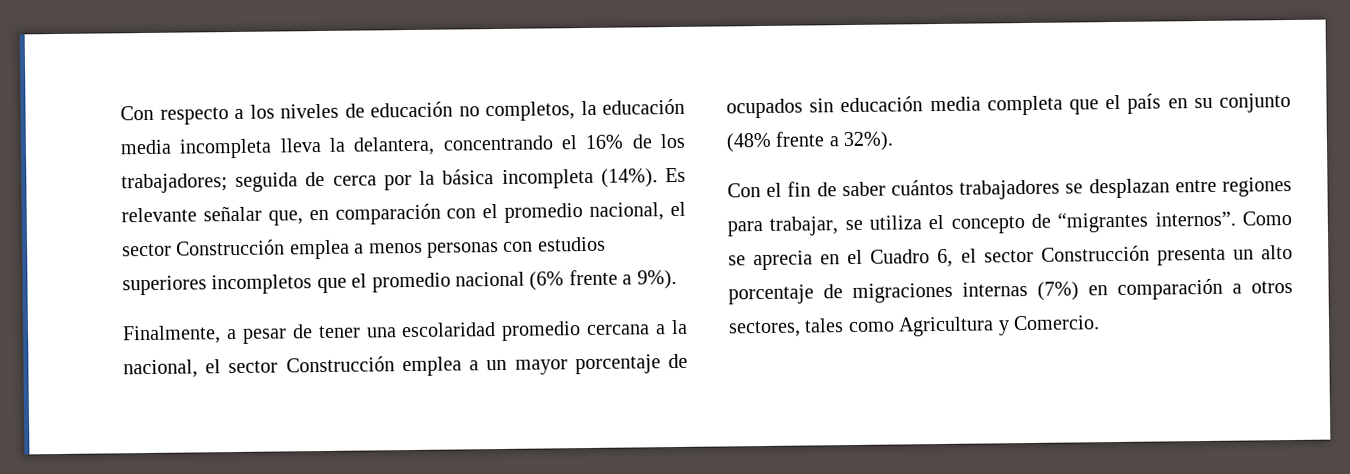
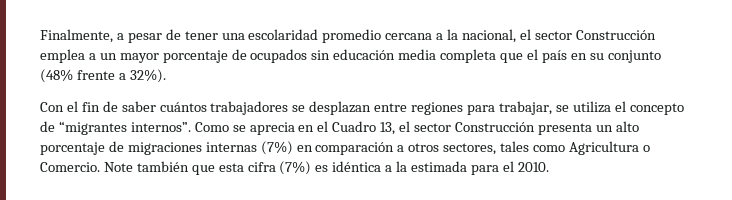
- Con respecto a los niveles de educación no completos, la educación media incompleta lleva la delantera, concentrando el 16% de los trabajadores; seguida de cerca por la básica incompleta (14%). Es relevante señalar que, en comparación con el promedio nacional, el sector Construcción emplea a menos personas con estudios superiores incompletos que el promedio nacional (6% frente a 9%).
- Como se aprecia en el Cuadro 6, el sector Construcción presenta un alto porcentaje de migraciones internas (7%) en comparación a otros sectores, tales como Agricultura y Comercio.
+ Como se aprecia en el Cuadro 13, el sector Construcción presenta un alto porcentaje de migraciones internas (7%) en comparación a otros sectores, tales como Agricultura o Comercio. Note también que esta cifra (7%) es idéntica a la estimada para el 2010.

